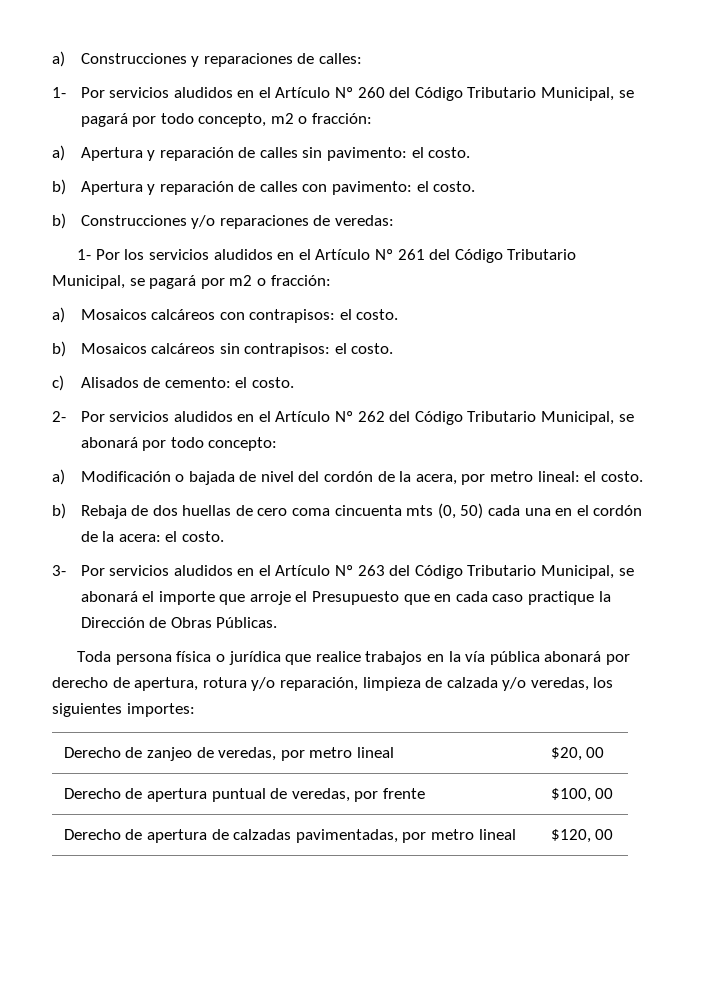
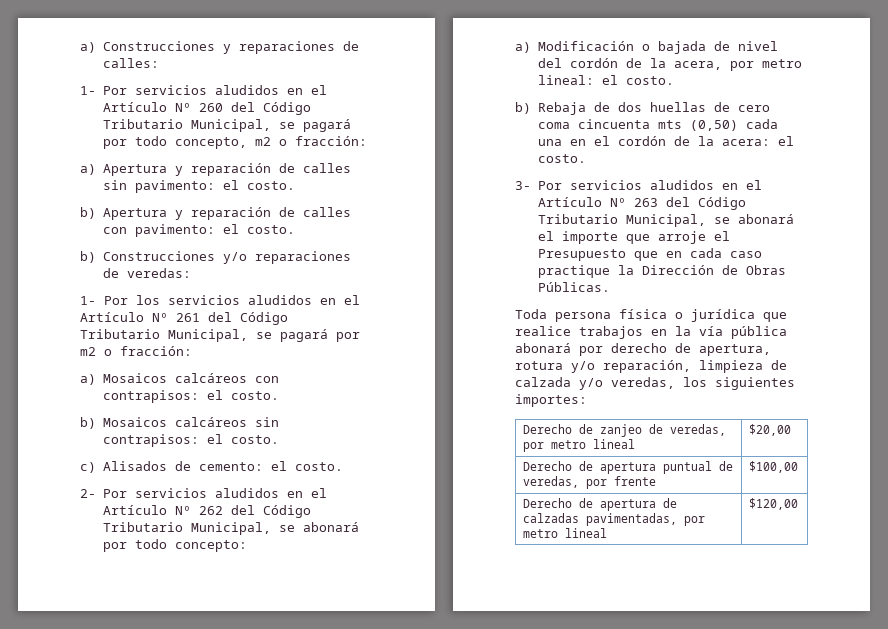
- b) Rebaja de dos huellas de cero coma cincuenta mts (0, 50) cada una en el cordón de la acera: el costo.
+ b) Rebaja de dos huellas de cero coma cincuenta mts (0,50) cada una en el cordón de la acera: el costo.
- Derecho de zanjeo de veredas, por metro lineal | $20, 00
+ Derecho de zanjeo de veredas, por metro lineal | $20,00
- Derecho de apertura puntual de veredas, por frente | $100, 00
+ Derecho de apertura puntual de veredas, por frente | $100,00
- Derecho de apertura de calzadas pavimentadas, por metro lineal | $120, 00
+ Derecho de apertura de calzadas pavimentadas, por metro lineal | $120,00

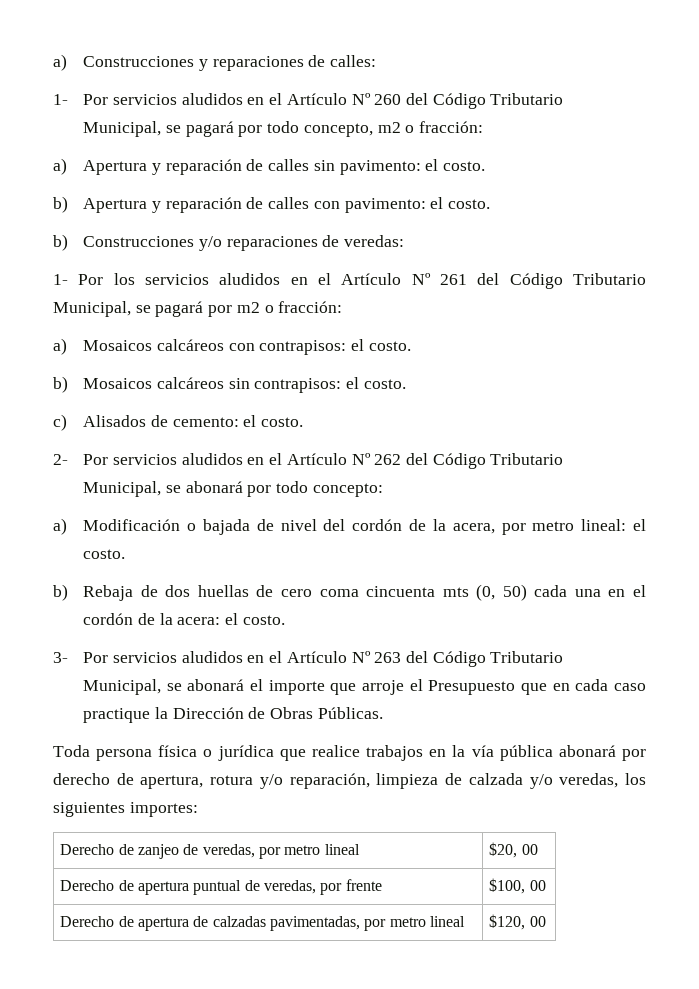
- b) Rebaja de dos huellas de cero coma cincuenta mts (0,50) cada una en el cordón de la acera: el costo.
+ b) Rebaja de dos huellas de cero coma cincuenta mts (0, 50) cada una en el cordón de la acera: el costo.
- Derecho de zanjeo de veredas, por metro lineal | $20,00
+ Derecho de zanjeo de veredas, por metro lineal | $20, 00
- Derecho de apertura puntual de veredas, por frente | $100,00
+ Derecho de apertura puntual de veredas, por frente | $100, 00
- Derecho de apertura de calzadas pavimentadas, por metro lineal | $120,00
+ Derecho de apertura de calzadas pavimentadas, por metro lineal | $120, 00

